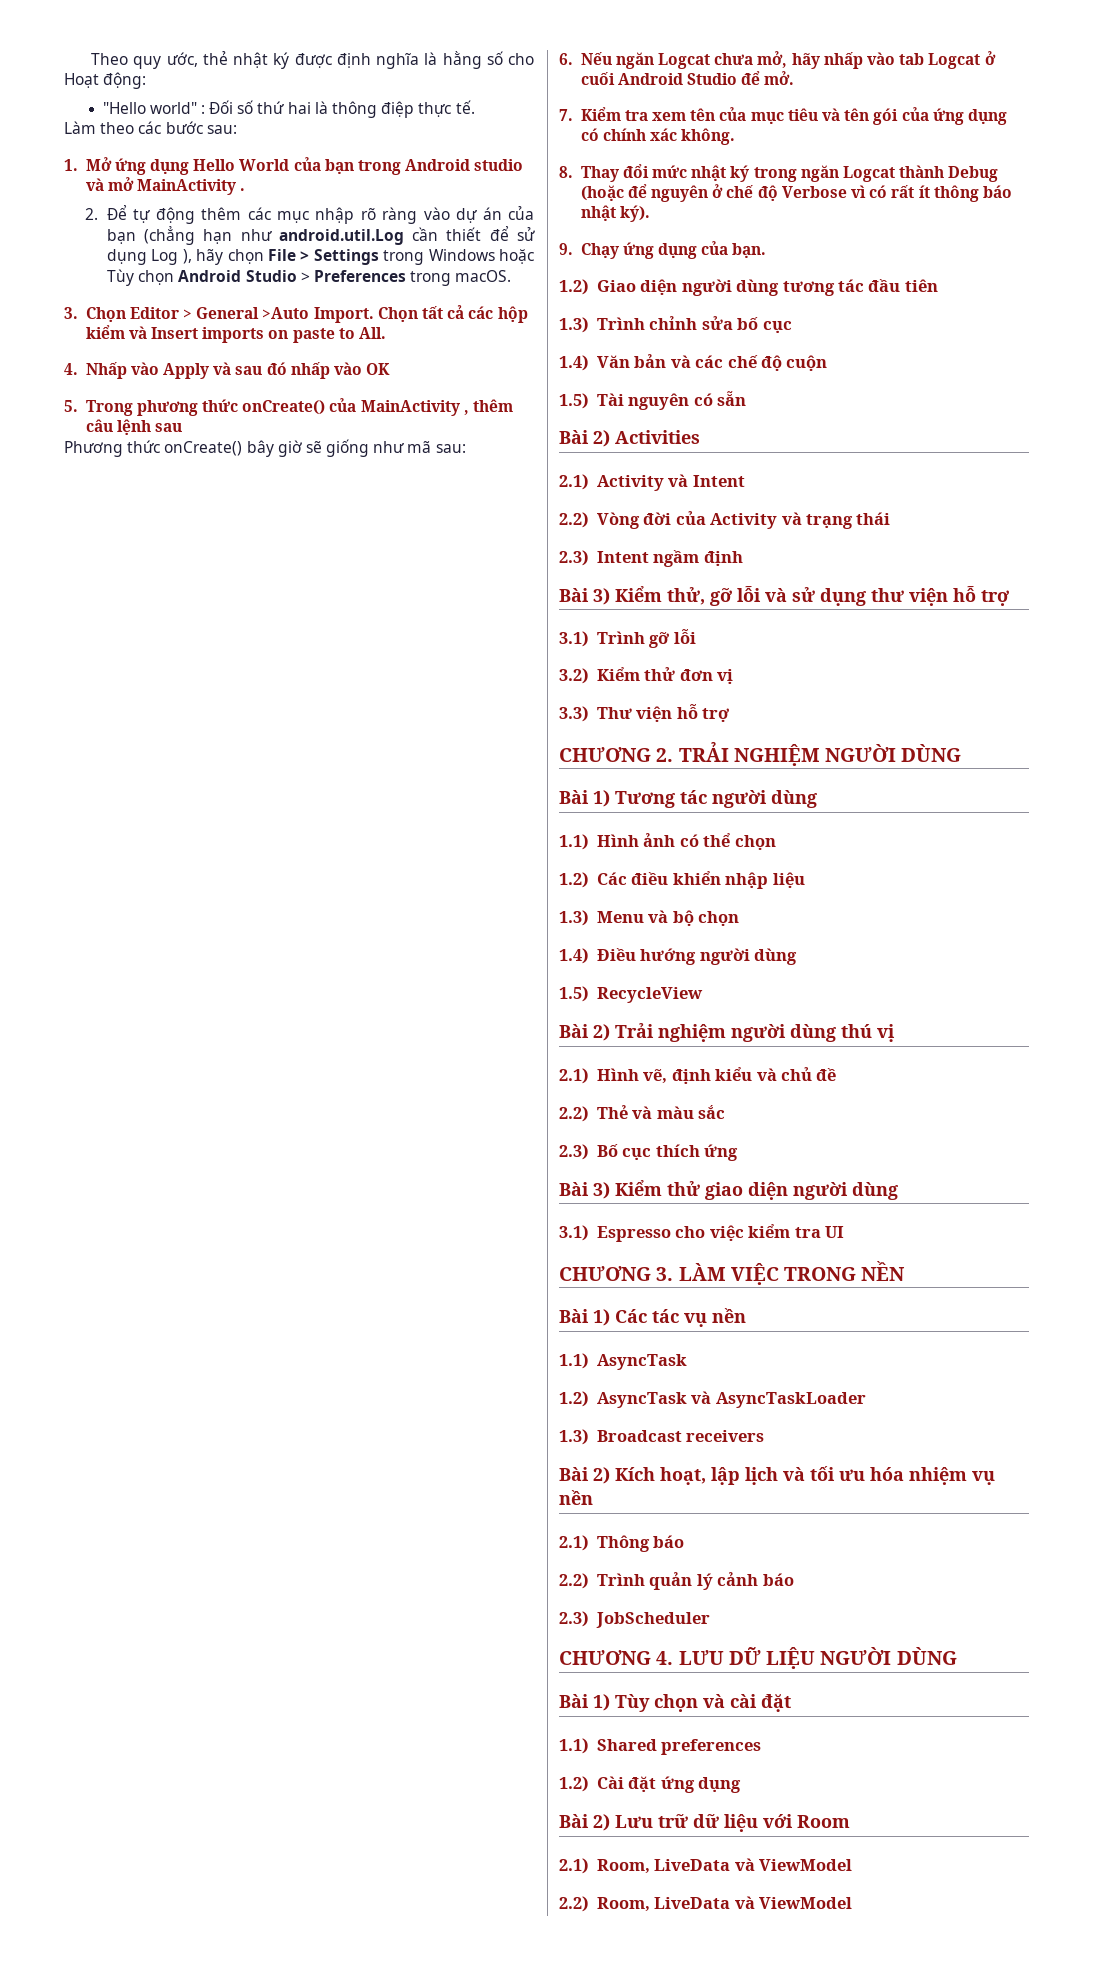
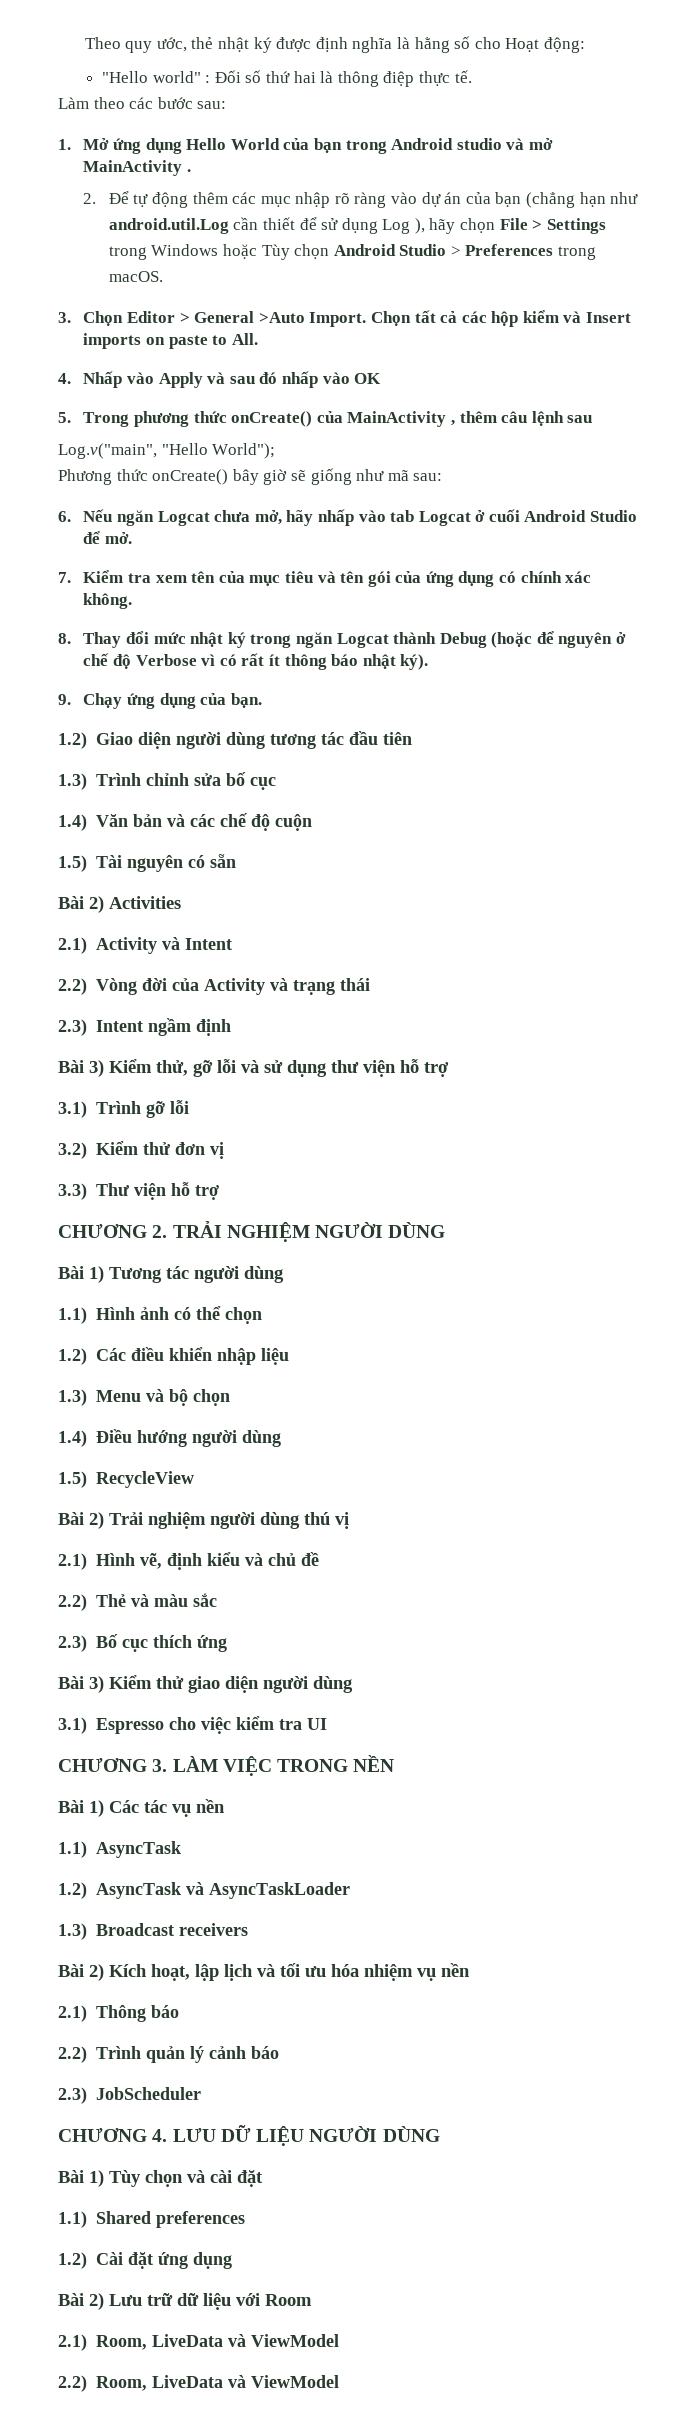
+ Log.v("main", "Hello World");

